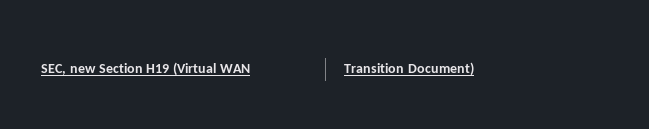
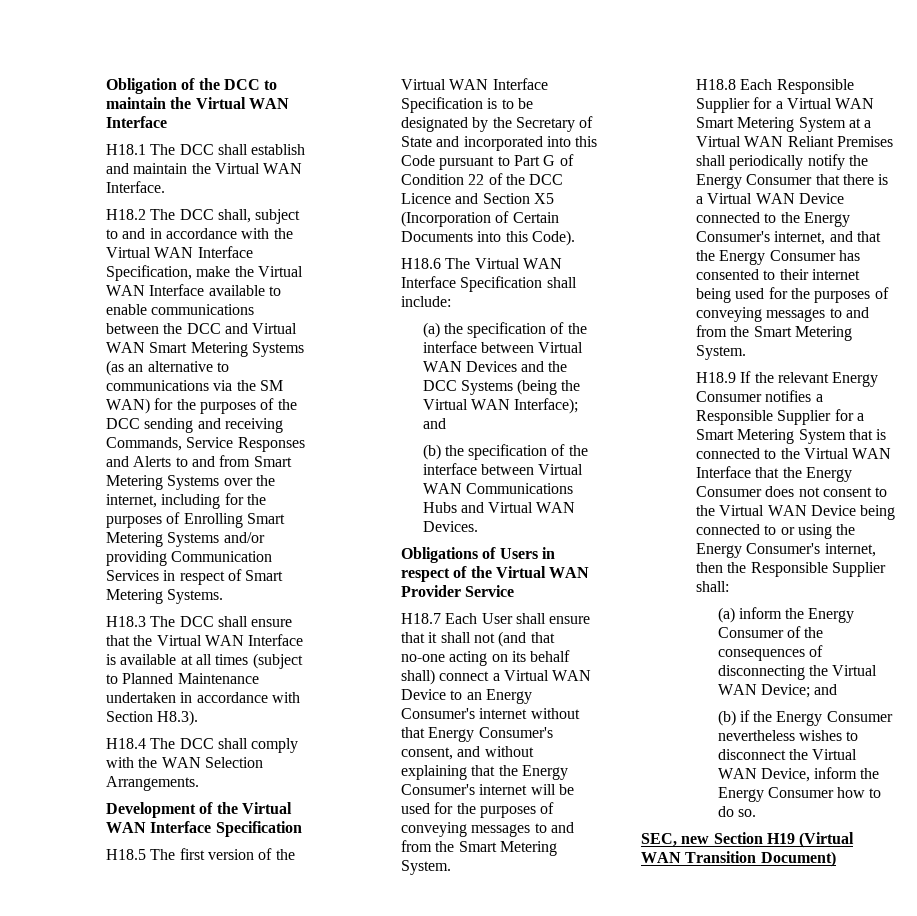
+ Obligation of the DCC to maintain the Virtual WAN Interface
+ H18.1 The DCC shall establish and maintain the Virtual WAN Interface.
+ H18.2 The DCC shall, subject to and in accordance with the Virtual WAN Interface Specification, make the Virtual WAN Interface available to enable communications between the DCC and Virtual WAN Smart Metering Systems (as an alternative to communications via the SM WAN) for the purposes of the DCC sending and receiving Commands, Service Responses and Alerts to and from Smart Metering Systems over the internet, including for the purposes of Enrolling Smart Metering Systems and/or providing Communication Services in respect of Smart Metering Systems.
+ H18.3 The DCC shall ensure that the Virtual WAN Interface is available at all times (subject to Planned Maintenance undertaken in accordance with Section H8.3).
+ H18.4 The DCC shall comply with the WAN Selection Arrangements.
+ Development of the Virtual WAN Interface Specification
+ H18.5 The first version of the Virtual WAN Interface Specification is to be designated by the Secretary of State and incorporated into this Code pursuant to Part G of Condition 22 of the DCC Licence and Section X5 (Incorporation of Certain Documents into this Code).
+ H18.6 The Virtual WAN Interface Specification shall include:
+ (a) the specification of the interface between Virtual WAN Devices and the DCC Systems (being the Virtual WAN Interface); and
+ (b) the specification of the interface between Virtual WAN Communications Hubs and Virtual WAN Devices.
+ Obligations of Users in respect of the Virtual WAN Provider Service
+ H18.7 Each User shall ensure that it shall not (and that no-one acting on its behalf shall) connect a Virtual WAN Device to an Energy Consumer's internet without that Energy Consumer's consent, and without explaining that the Energy Consumer's internet will be used for the purposes of conveying messages to and from the Smart Metering System.
+ H18.8 Each Responsible Supplier for a Virtual WAN Smart Metering System at a Virtual WAN Reliant Premises shall periodically notify the Energy Consumer that there is a Virtual WAN Device connected to the Energy Consumer's internet, and that the Energy Consumer has consented to their internet being used for the purposes of conveying messages to and from the Smart Metering System.
+ H18.9 If the relevant Energy Consumer notifies a Responsible Supplier for a Smart Metering System that is connected to the Virtual WAN Interface that the Energy Consumer does not consent to the Virtual WAN Device being connected to or using the Energy Consumer's internet, then the Responsible Supplier shall:
+ (a) inform the Energy Consumer of the consequences of disconnecting the Virtual WAN Device; and
+ (b) if the Energy Consumer nevertheless wishes to disconnect the Virtual WAN Device, inform the Energy Consumer how to do so.

